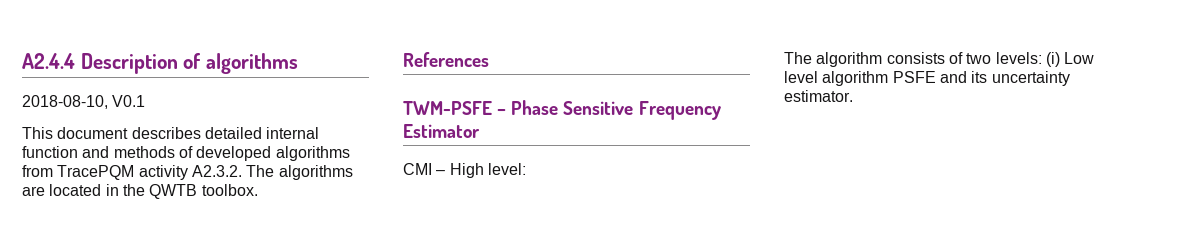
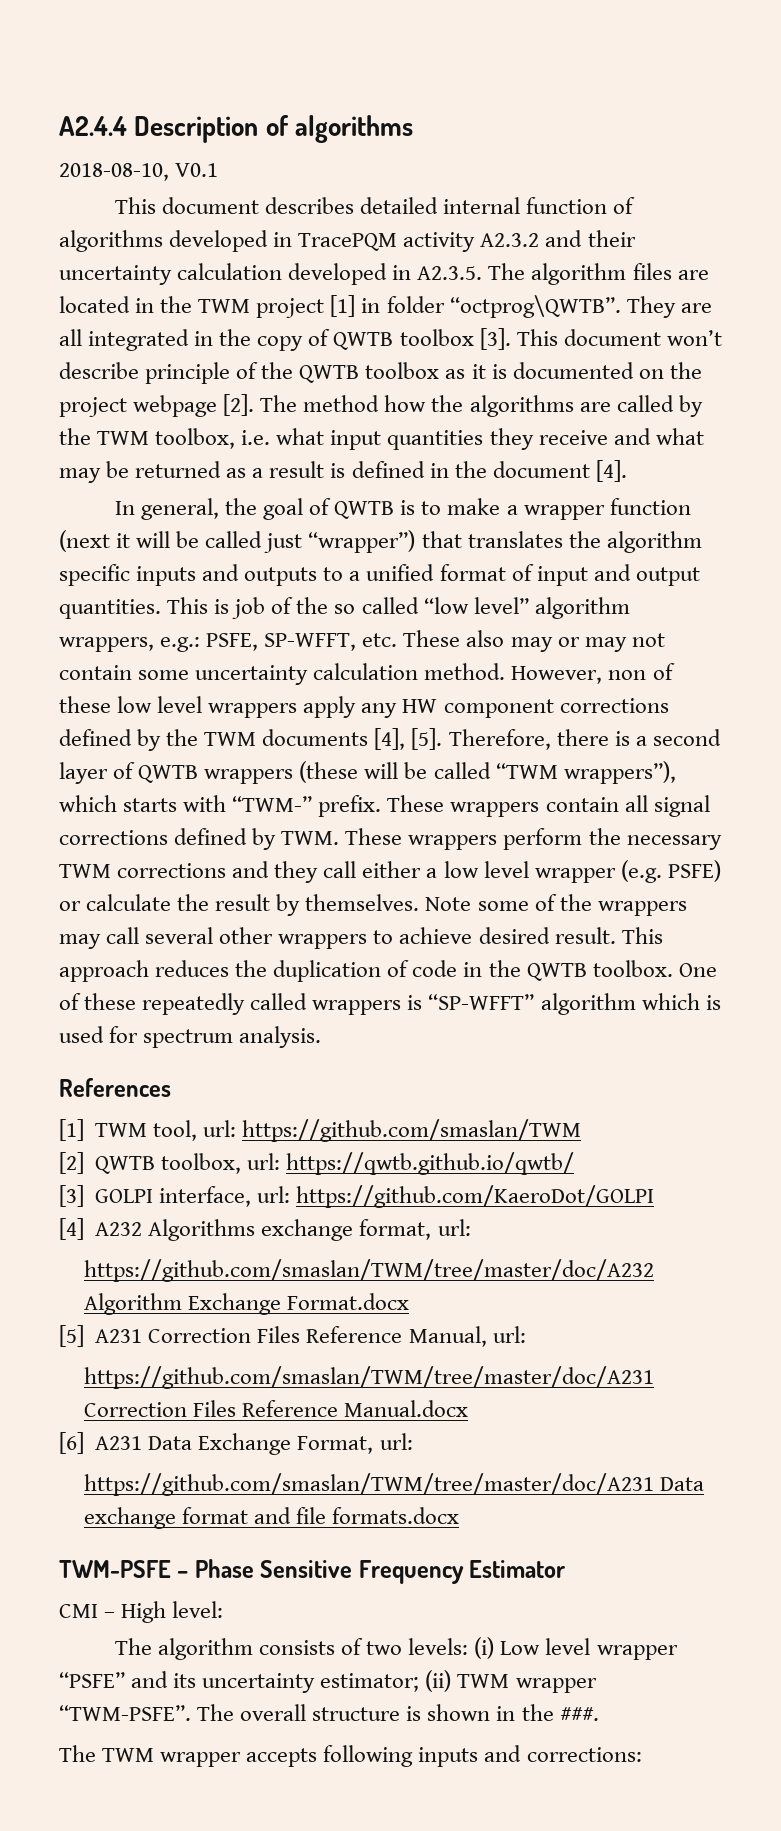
- This document describes detailed internal function and methods of developed algorithms from TracePQM activity A2.3.2. The algorithms are located in the QWTB toolbox.
+ This document describes detailed internal function of algorithms developed in TracePQM activity A2.3.2 and their uncertainty calculation developed in A2.3.5. The algorithm files are located in the TWM project [1] in folder “octprog\QWTB”. They are all integrated in the copy of QWTB toolbox [3]. This document won’t describe principle of the QWTB toolbox as it is documented on the project webpage [2]. The method how the algorithms are called by the TWM toolbox, i.e. what input quantities they receive and what may be returned as a result is defined in the document [4].
+ In general, the goal of QWTB is to make a wrapper function (next it will be called just “wrapper”) that translates the algorithm specific inputs and outputs to a unified format of input and output quantities. This is job of the so called “low level” algorithm wrappers, e.g.: PSFE, SP-WFFT, etc. These also may or may not contain some uncertainty calculation method. However, non of these low level wrappers apply any HW component corrections defined by the TWM documents [4], [5]. Therefore, there is a second layer of QWTB wrappers (these will be called “TWM wrappers”), which starts with “TWM-” prefix. These wrappers contain all signal corrections defined by TWM. These wrappers perform the necessary TWM corrections and they call either a low level wrapper (e.g. PSFE) or calculate the result by themselves. Note some of the wrappers may call several other wrappers to achieve desired result. This approach reduces the duplication of code in the QWTB toolbox. One of these repeatedly called wrappers is “SP-WFFT” algorithm which is used for spectrum analysis.
  References
+ [1] TWM tool, url: https://github.com/smaslan/TWM
+ [2] QWTB toolbox, url: https://qwtb.github.io/qwtb/
+ [3] GOLPI interface, url: https://github.com/KaeroDot/GOLPI
+ [4] A232 Algorithms exchange format, url:
+ https://github.com/smaslan/TWM/tree/master/doc/A232 Algorithm Exchange Format.docx
+ [5] A231 Correction Files Reference Manual, url:
+ https://github.com/smaslan/TWM/tree/master/doc/A231 Correction Files Reference Manual.docx
+ [6] A231 Data Exchange Format, url:
+ https://github.com/smaslan/TWM/tree/master/doc/A231 Data exchange format and file formats.docx
- The algorithm consists of two levels: (i) Low level algorithm PSFE and its uncertainty estimator.
+ The algorithm consists of two levels: (i) Low level wrapper “PSFE” and its uncertainty estimator; (ii) TWM wrapper “TWM-PSFE”. The overall structure is shown in the ###.
+ The TWM wrapper accepts following inputs and corrections:

